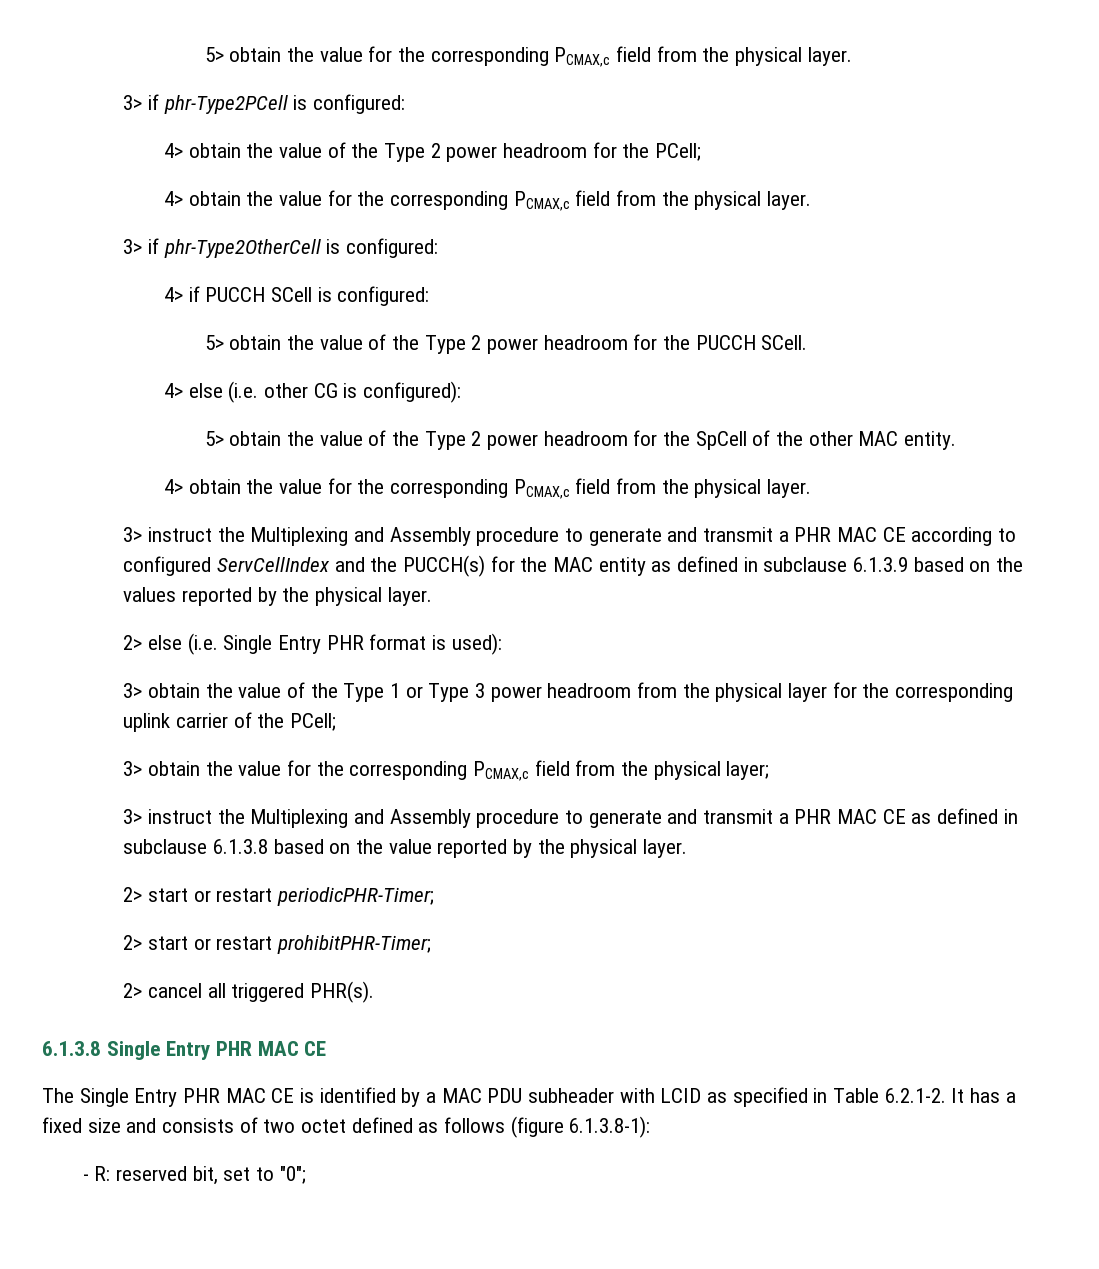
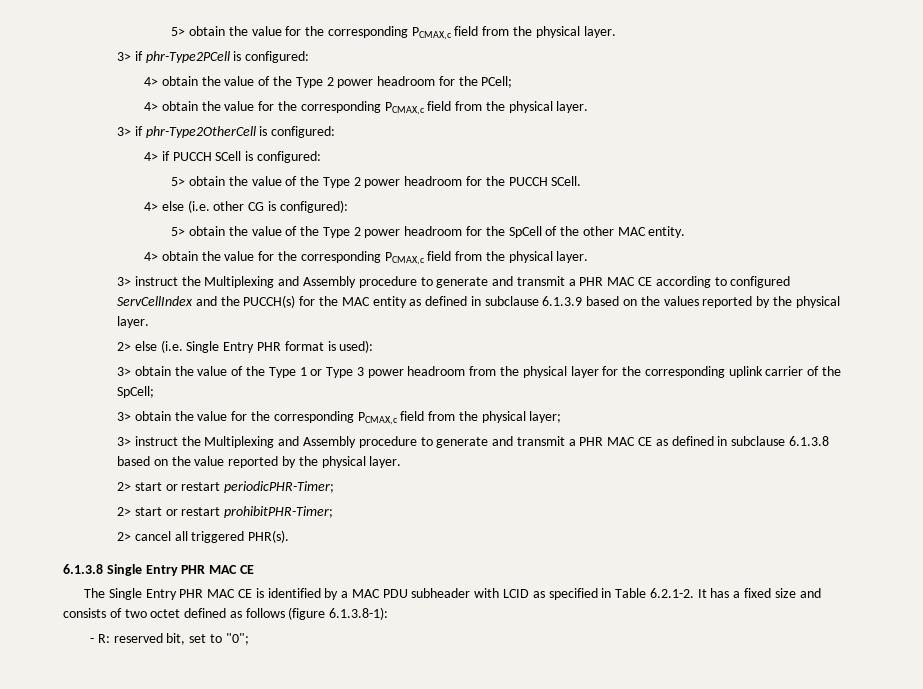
- 3> obtain the value of the Type 1 or Type 3 power headroom from the physical layer for the corresponding uplink carrier of the PCell;
+ 3> obtain the value of the Type 1 or Type 3 power headroom from the physical layer for the corresponding uplink carrier of the SpCell;

